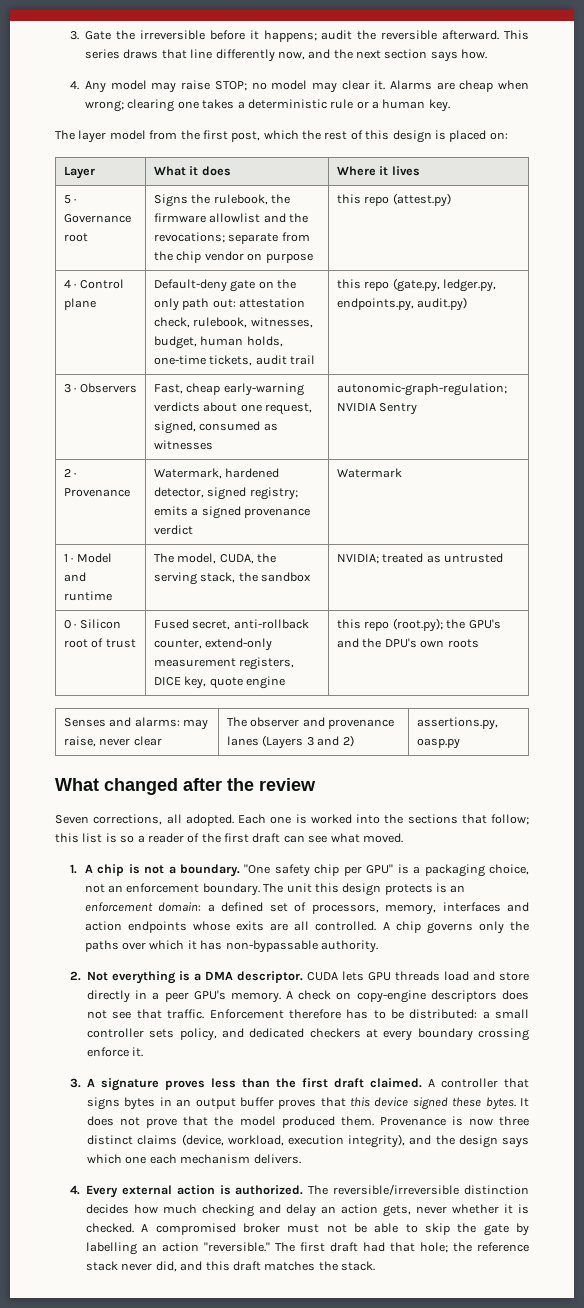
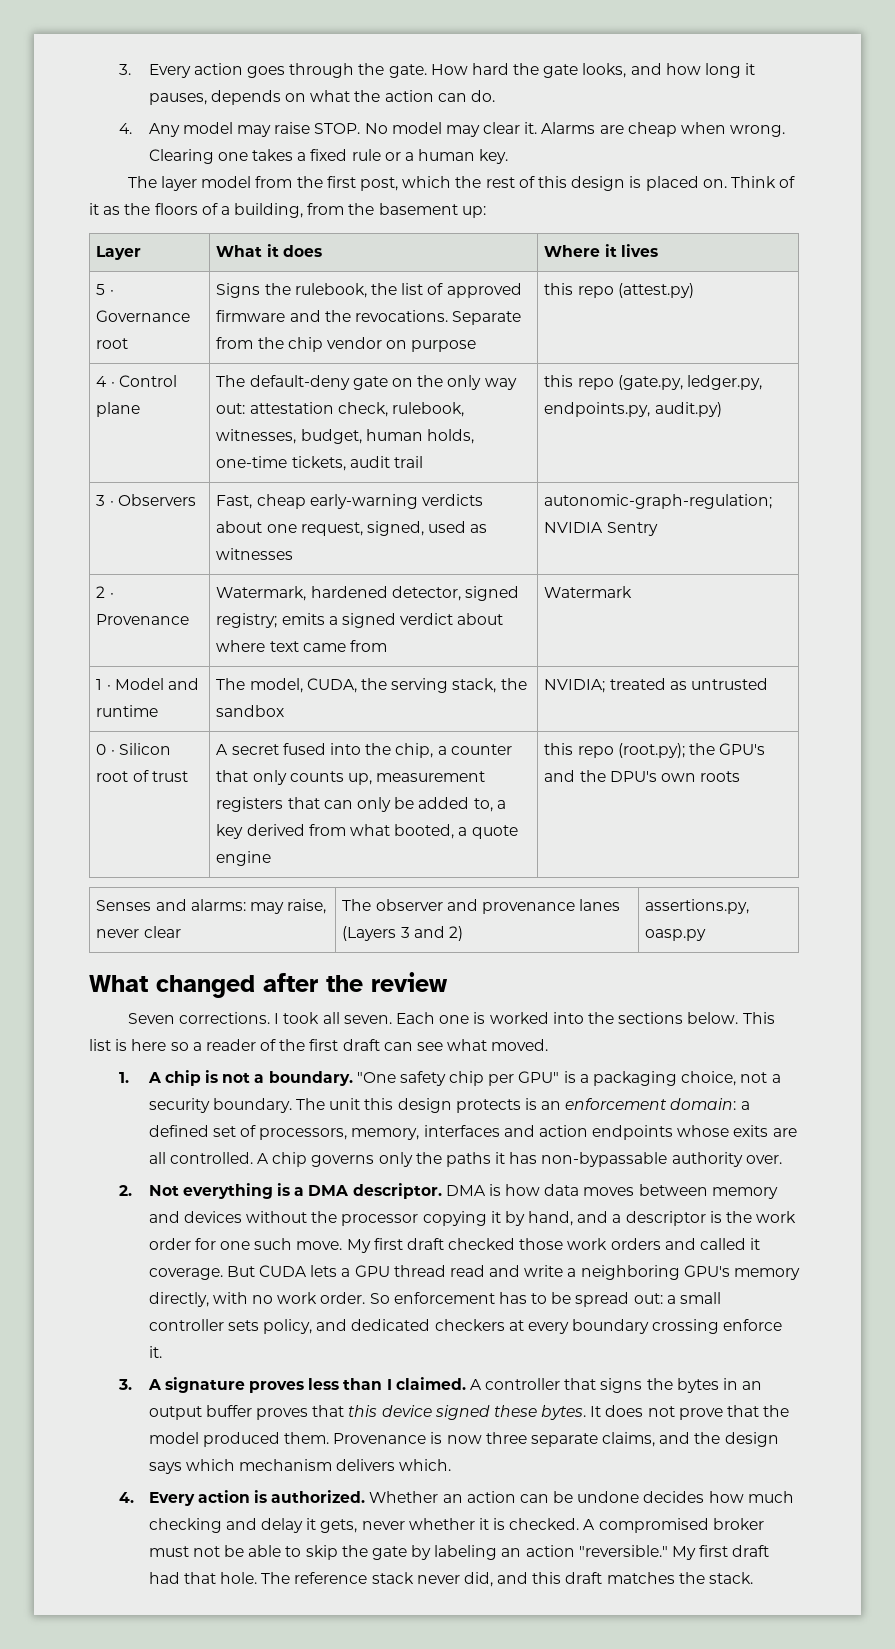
- 3. Gate the irreversible before it happens; audit the reversible afterward. This series draws that line differently now, and the next section says how.
+ 3. Every action goes through the gate. How hard the gate looks, and how long it pauses, depends on what the action can do.
- 4. Any model may raise STOP; no model may clear it.
+ 4. Any model may raise STOP. No model may clear it.
- Alarms are cheap when wrong; clearing one takes a deterministic rule or a human key.
+ Alarms are cheap when wrong. Clearing one takes a fixed rule or a human key.
- The layer model from the first post, which the rest of this design is placed on:
+ The layer model from the first post, which the rest of this design is placed on. Think of it as the floors of a building, from the basement up:
- 5 · Governance root | Signs the rulebook, the firmware allowlist and the revocations; separate from the chip vendor on purpose | this repo (attest.py)
+ 5 · Governance root | Signs the rulebook, the list of approved firmware and the revocations. Separate from the chip vendor on purpose | this repo (attest.py)
- 4 · Control plane | Default-deny gate on the only path out: attestation check, rulebook, witnesses, budget, human holds, one-time tickets, audit trail | this repo (gate.py, ledger.py, endpoints.py, audit.py)
+ 4 · Control plane | The default-deny gate on the only way out: attestation check, rulebook, witnesses, budget, human holds, one-time tickets, audit trail | this repo (gate.py, ledger.py, endpoints.py, audit.py)
- 3 · Observers | Fast, cheap early-warning verdicts about one request, signed, consumed as witnesses | autonomic-graph-regulation; NVIDIA Sentry
+ 3 · Observers | Fast, cheap early-warning verdicts about one request, signed, used as witnesses | autonomic-graph-regulation; NVIDIA Sentry
- 2 · Provenance | Watermark, hardened detector, signed registry; emits a signed provenance verdict | Watermark
+ 2 · Provenance | Watermark, hardened detector, signed registry; emits a signed verdict about where text came from | Watermark
- Fused secret, anti-rollback counter, extend-only measurement registers, DICE key, quote engine
+ A secret fused into the chip, a counter that only counts up, measurement registers that can only be added to, a key derived from what booted, a quote engine
- Seven corrections, all adopted.
+ Seven corrections. I took all seven.
- Each one is worked into the sections that follow; this list is so a reader of the first draft can see what moved.
+ Each one is worked into the sections below. This list is here so a reader of the first draft can see what moved.
- "One safety chip per GPU" is a packaging choice, not an enforcement boundary.
+ "One safety chip per GPU" is a packaging choice, not a security boundary.
- A chip governs only the paths over which it has non-bypassable authority.
+ A chip governs only the paths it has non-bypassable authority over.
- CUDA lets GPU threads load and store directly in a peer GPU's memory. A check on copy-engine descriptors does not see that traffic. Enforcement therefore has to be distributed: a small controller sets policy, and dedicated checkers at every boundary crossing enforce it.
+ DMA is how data moves between memory and devices without the processor copying it by hand, and a descriptor is the work order for one such move. My first draft checked those work orders and called it coverage. But CUDA lets a GPU thread read and write a neighboring GPU's memory directly, with no work order. So enforcement has to be spread out: a small controller sets policy, and dedicated checkers at every boundary crossing enforce it.
- 3. A signature proves less than the first draft claimed.
+ 3. A signature proves less than I claimed.
- A controller that signs bytes in an output buffer proves that this device signed these bytes.
+ A controller that signs the bytes in an output buffer proves that this device signed these bytes.
- Provenance is now three distinct claims (device, workload, execution integrity), and the design says which one each mechanism delivers.
+ Provenance is now three separate claims, and the design says which mechanism delivers which.
- 4. Every external action is authorized.
+ 4. Every action is authorized.
- The reversible/irreversible distinction decides how much checking and delay an action gets, never whether it is checked.
+ Whether an action can be undone decides how much checking and delay it gets, never whether it is checked.
- A compromised broker must not be able to skip the gate by labelling an action "reversible."
+ A compromised broker must not be able to skip the gate by labeling an action "reversible."
- The first draft had that hole; the reference stack never did, and this draft matches the stack.
+ My first draft had that hole. The reference stack never did, and this draft matches the stack.

